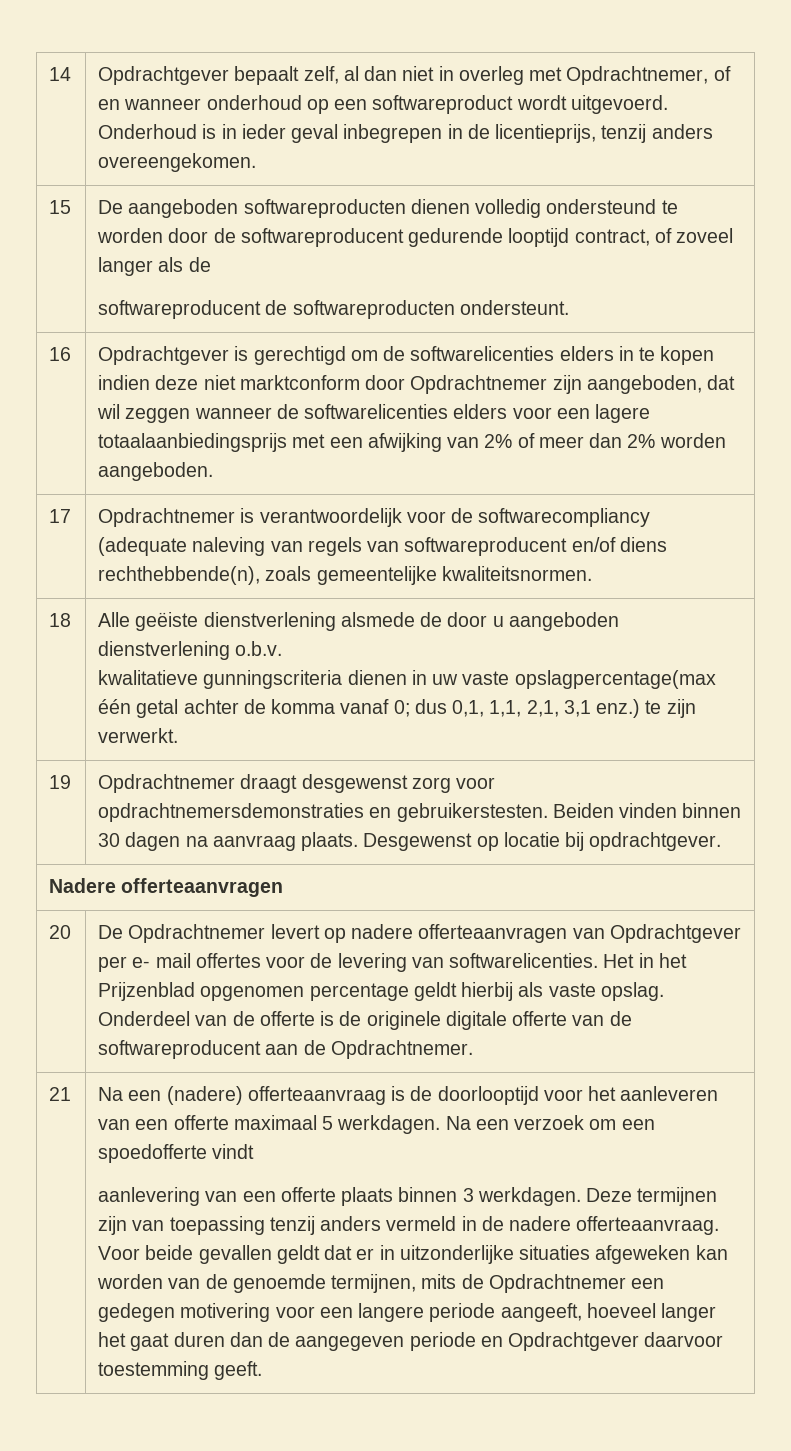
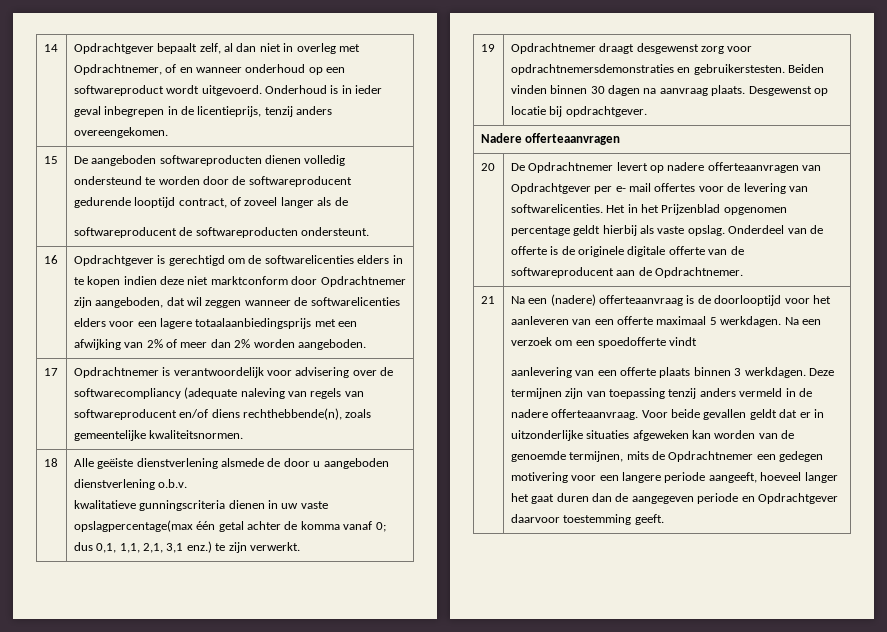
- 17 | Opdrachtnemer is verantwoordelijk voor de softwarecompliancy (adequate naleving van regels van softwareproducent en/of diens rechthebbende(n), zoals gemeentelijke kwaliteitsnormen.
+ 17 | Opdrachtnemer is verantwoordelijk voor advisering over de softwarecompliancy (adequate naleving van regels van softwareproducent en/of diens rechthebbende(n), zoals gemeentelijke kwaliteitsnormen.

